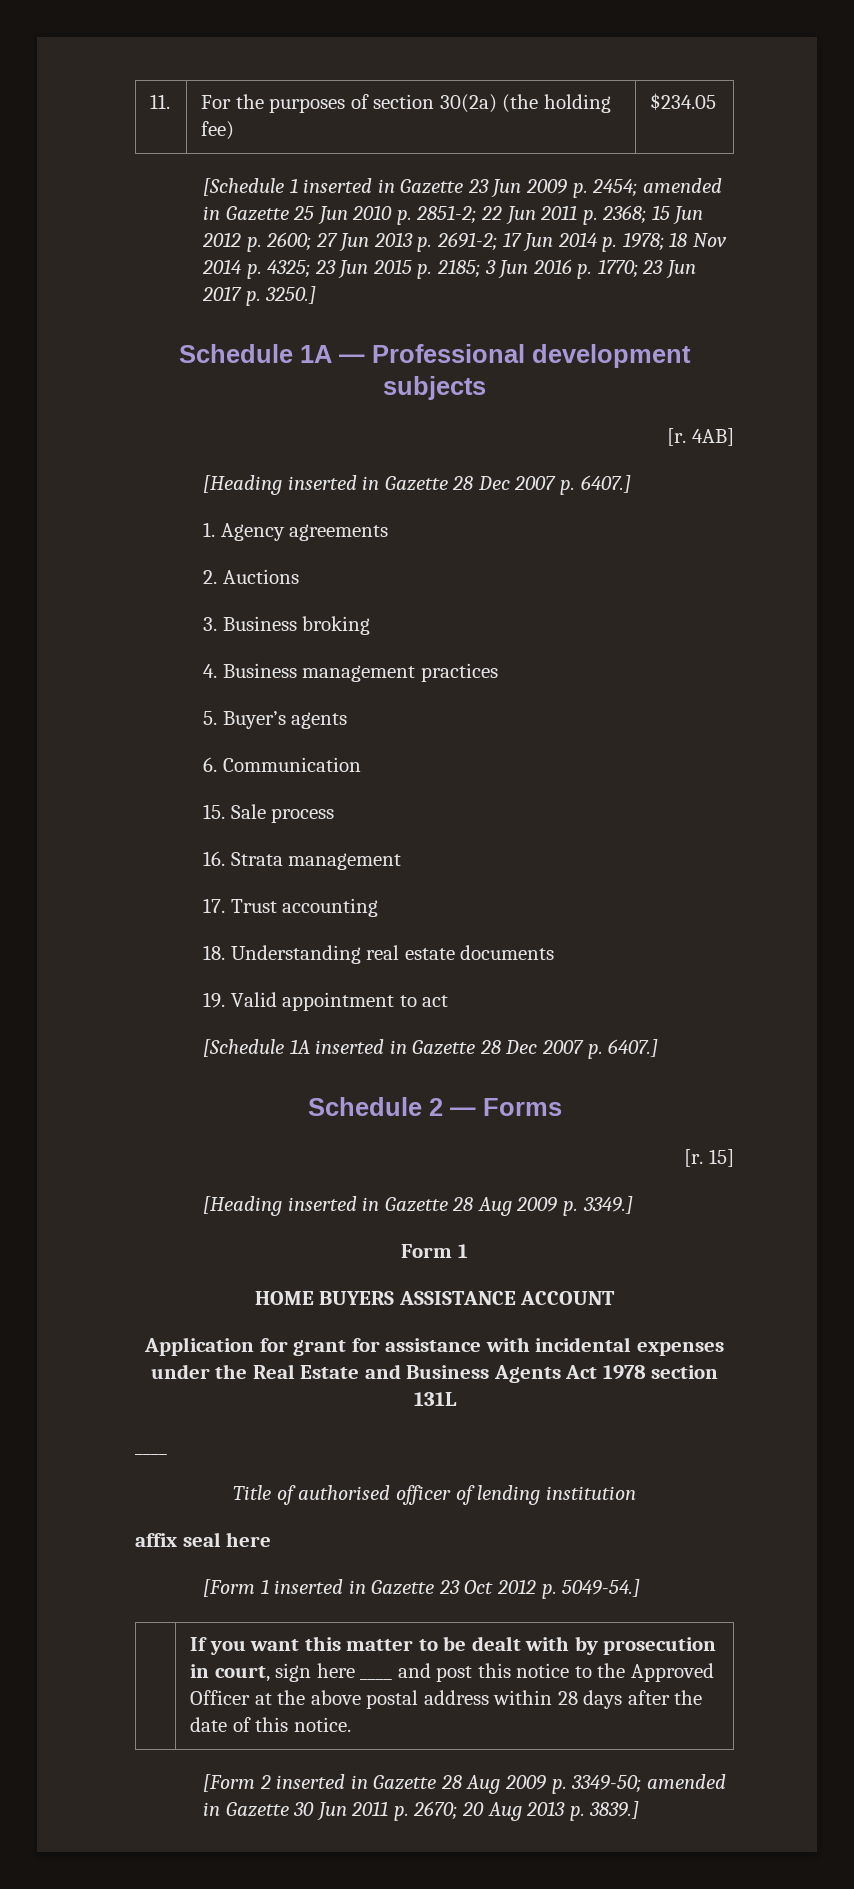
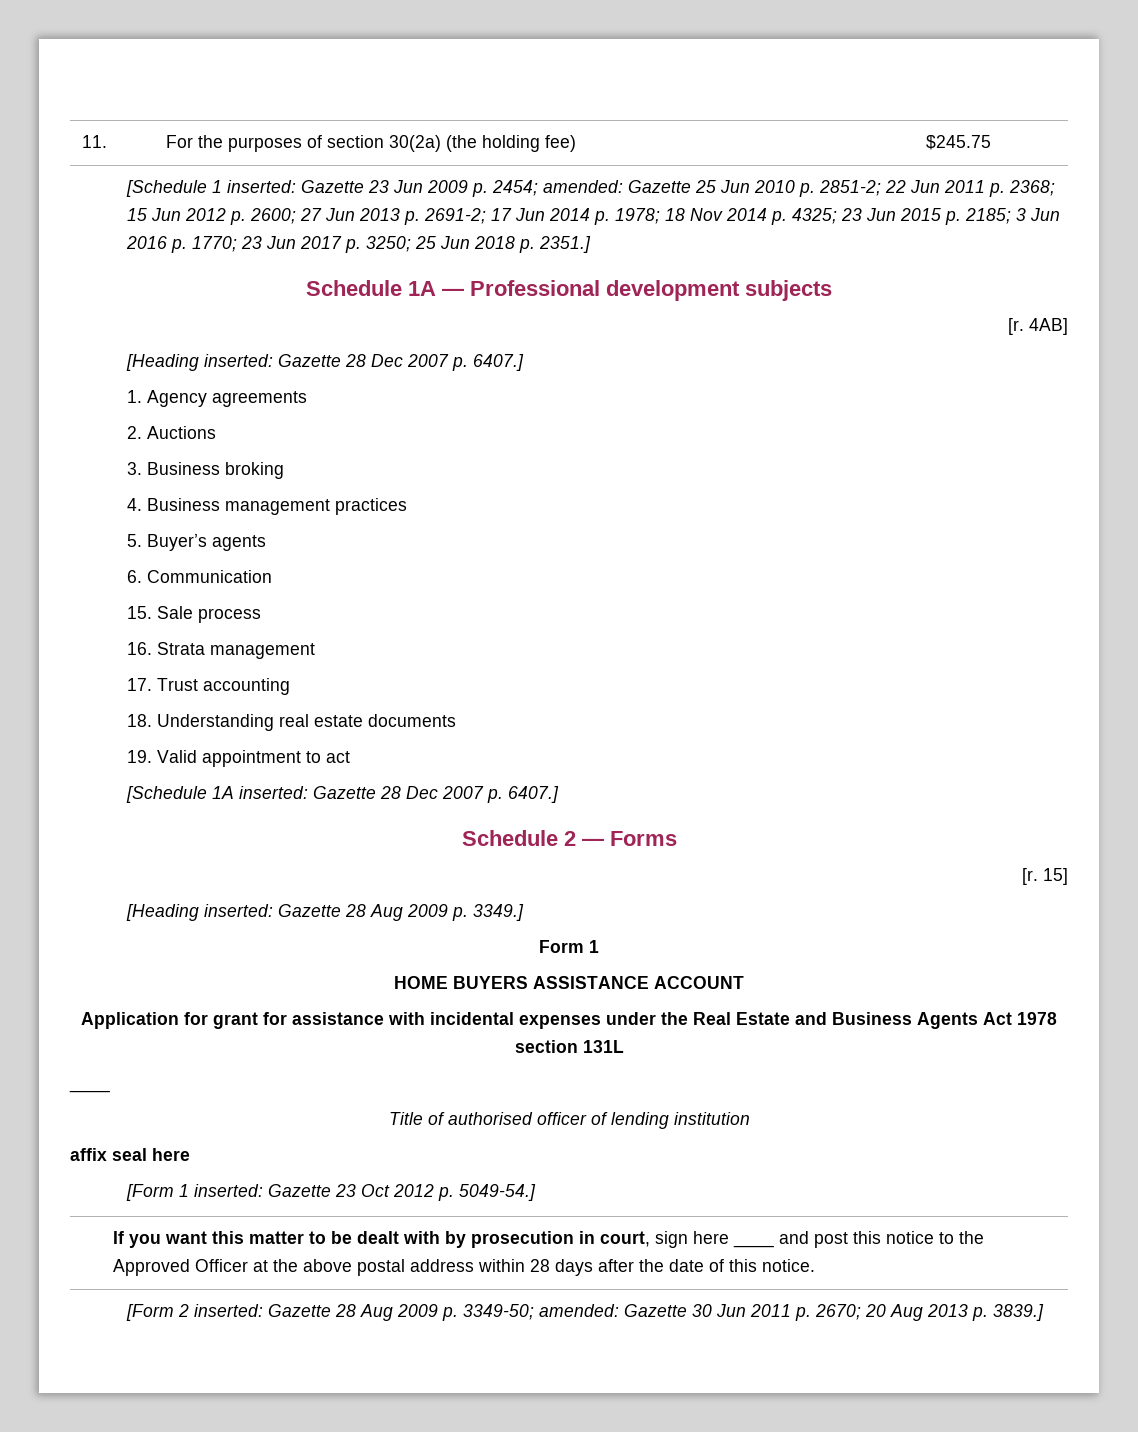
- 11. | For the purposes of section 30(2a) (the holding fee) | $234.05
+ 11. | For the purposes of section 30(2a) (the holding fee) | $245.75
- [Schedule 1 inserted in Gazette 23 Jun 2009 p. 2454; amended in Gazette 25 Jun 2010 p. 2851-2; 22 Jun 2011 p. 2368; 15 Jun 2012 p. 2600; 27 Jun 2013 p. 2691-2; 17 Jun 2014 p. 1978; 18 Nov 2014 p. 4325; 23 Jun 2015 p. 2185; 3 Jun 2016 p. 1770; 23 Jun 2017 p. 3250.]
+ [Schedule 1 inserted: Gazette 23 Jun 2009 p. 2454; amended: Gazette 25 Jun 2010 p. 2851-2; 22 Jun 2011 p. 2368; 15 Jun 2012 p. 2600; 27 Jun 2013 p. 2691-2; 17 Jun 2014 p. 1978; 18 Nov 2014 p. 4325; 23 Jun 2015 p. 2185; 3 Jun 2016 p. 1770; 23 Jun 2017 p. 3250; 25 Jun 2018 p. 2351.]
- [Heading inserted in Gazette 28 Dec 2007 p. 6407.]
+ [Heading inserted: Gazette 28 Dec 2007 p. 6407.]
- [Schedule 1A inserted in Gazette 28 Dec 2007 p. 6407.]
+ [Schedule 1A inserted: Gazette 28 Dec 2007 p. 6407.]
- [Heading inserted in Gazette 28 Aug 2009 p. 3349.]
+ [Heading inserted: Gazette 28 Aug 2009 p. 3349.]
- [Form 1 inserted in Gazette 23 Oct 2012 p. 5049-54.]
+ [Form 1 inserted: Gazette 23 Oct 2012 p. 5049-54.]
- [Form 2 inserted in Gazette 28 Aug 2009 p. 3349-50; amended in Gazette 30 Jun 2011 p. 2670; 20 Aug 2013 p. 3839.]
+ [Form 2 inserted: Gazette 28 Aug 2009 p. 3349-50; amended: Gazette 30 Jun 2011 p. 2670; 20 Aug 2013 p. 3839.]

